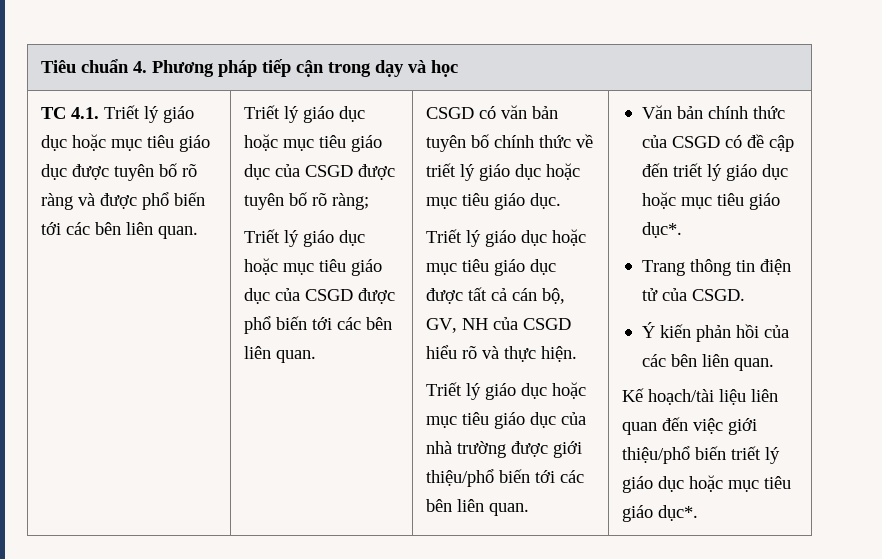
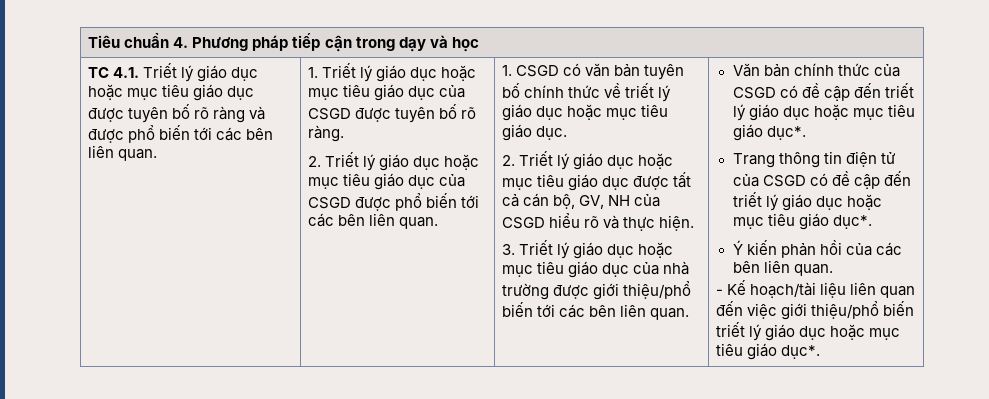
- Triết lý giáo dục hoặc mục tiêu giáo dục của CSGD được tuyên bố rõ ràng;
- Triết lý giáo dục hoặc mục tiêu giáo dục của CSGD được phổ biến tới các bên liên quan.
+ 1. Triết lý giáo dục hoặc mục tiêu giáo dục của CSGD được tuyên bố rõ ràng.
+ 2. Triết lý giáo dục hoặc mục tiêu giáo dục của CSGD được phổ biến tới các bên liên quan.
- CSGD có văn bản tuyên bố chính thức về triết lý giáo dục hoặc mục tiêu giáo dục.
+ 1. CSGD có văn bản tuyên bố chính thức về triết lý giáo dục hoặc mục tiêu giáo dục.
- Triết lý giáo dục hoặc mục tiêu giáo dục được tất cả cán bộ, GV, NH của CSGD hiểu rõ và thực hiện.
+ 2. Triết lý giáo dục hoặc mục tiêu giáo dục được tất cả cán bộ, GV, NH của CSGD hiểu rõ và thực hiện.
- Triết lý giáo dục hoặc mục tiêu giáo dục của nhà trường được giới thiệu/phổ biến tới các bên liên quan.
+ 3. Triết lý giáo dục hoặc mục tiêu giáo dục của nhà trường được giới thiệu/phổ biến tới các bên liên quan.
- Trang thông tin điện tử của CSGD.
+ Trang thông tin điện tử của CSGD có đề cập đến triết lý giáo dục hoặc mục tiêu giáo dục*.
- Kế hoạch/tài liệu liên quan đến việc giới thiệu/phổ biến triết lý giáo dục hoặc mục tiêu giáo dục*.
+ - Kế hoạch/tài liệu liên quan đến việc giới thiệu/phổ biến triết lý giáo dục hoặc mục tiêu giáo dục*.

